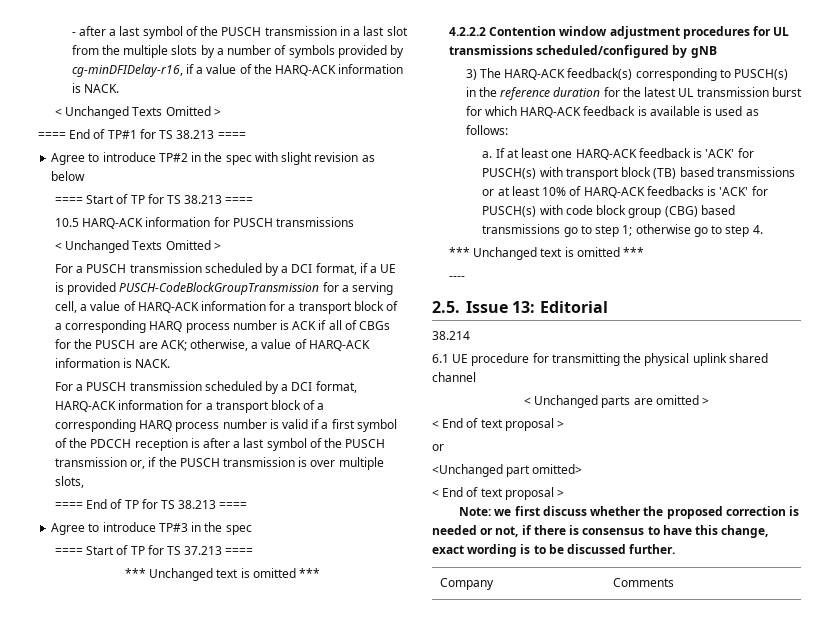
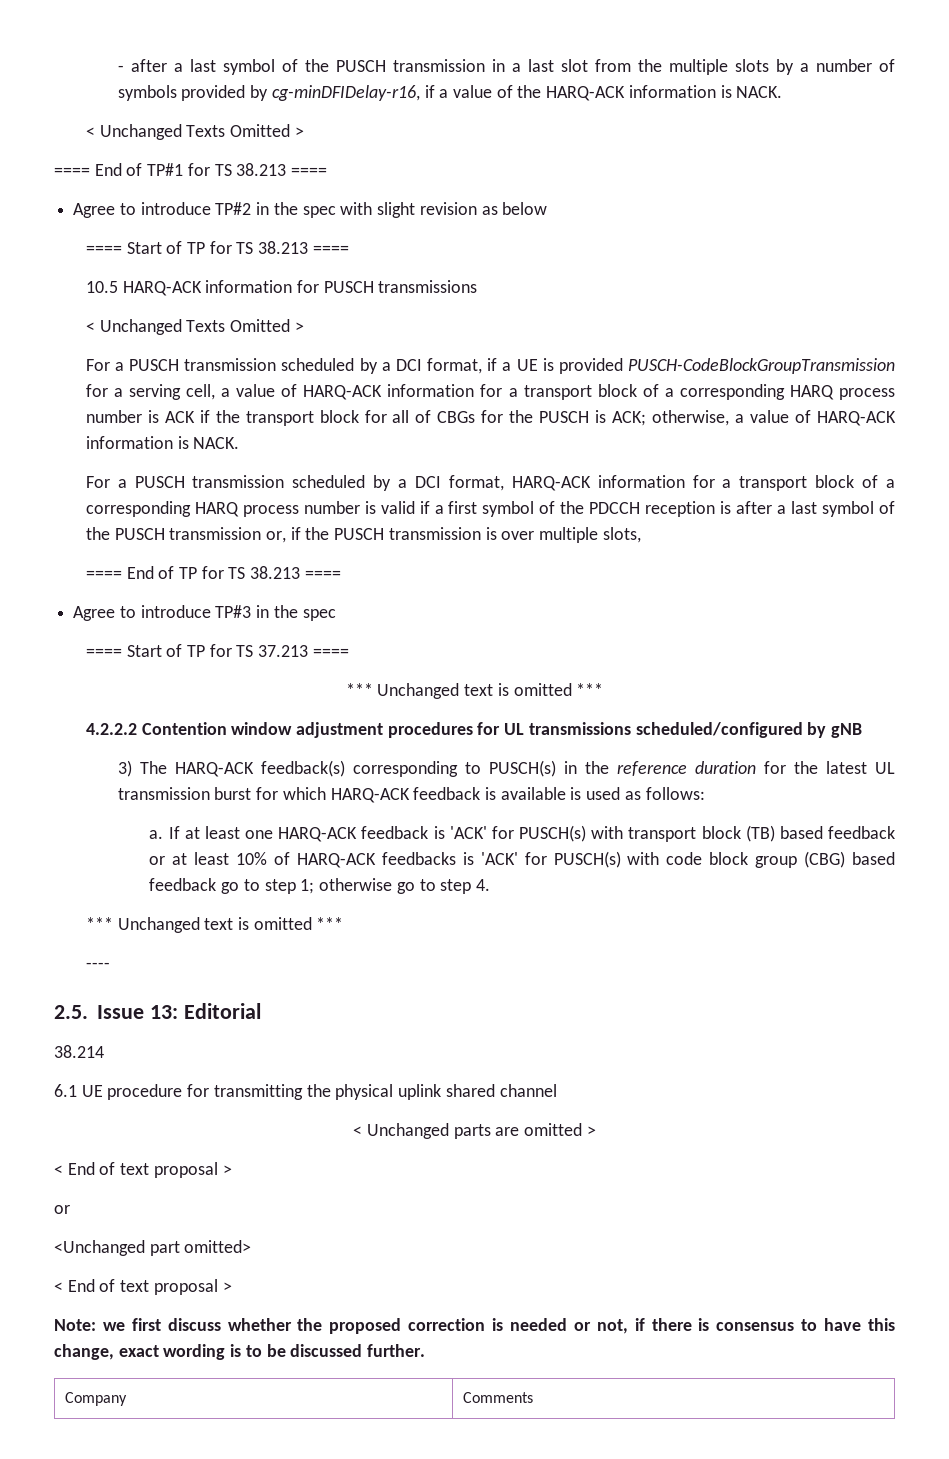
- For a PUSCH transmission scheduled by a DCI format, if a UE is provided PUSCH-CodeBlockGroupTransmission for a serving cell, a value of HARQ-ACK information for a transport block of a corresponding HARQ process number is ACK if all of CBGs for the PUSCH are ACK; otherwise, a value of HARQ-ACK information is NACK.
+ For a PUSCH transmission scheduled by a DCI format, if a UE is provided PUSCH-CodeBlockGroupTransmission for a serving cell, a value of HARQ-ACK information for a transport block of a corresponding HARQ process number is ACK if the transport block for all of CBGs for the PUSCH is ACK; otherwise, a value of HARQ-ACK information is NACK.
- If at least one HARQ-ACK feedback is 'ACK' for PUSCH(s) with transport block (TB) based transmissions or at least 10% of HARQ-ACK feedbacks is 'ACK' for PUSCH(s) with code block group (CBG) based transmissions go to step 1; otherwise go to step 4.
+ If at least one HARQ-ACK feedback is 'ACK' for PUSCH(s) with transport block (TB) based feedback or at least 10% of HARQ-ACK feedbacks is 'ACK' for PUSCH(s) with code block group (CBG) based feedback go to step 1; otherwise go to step 4.

